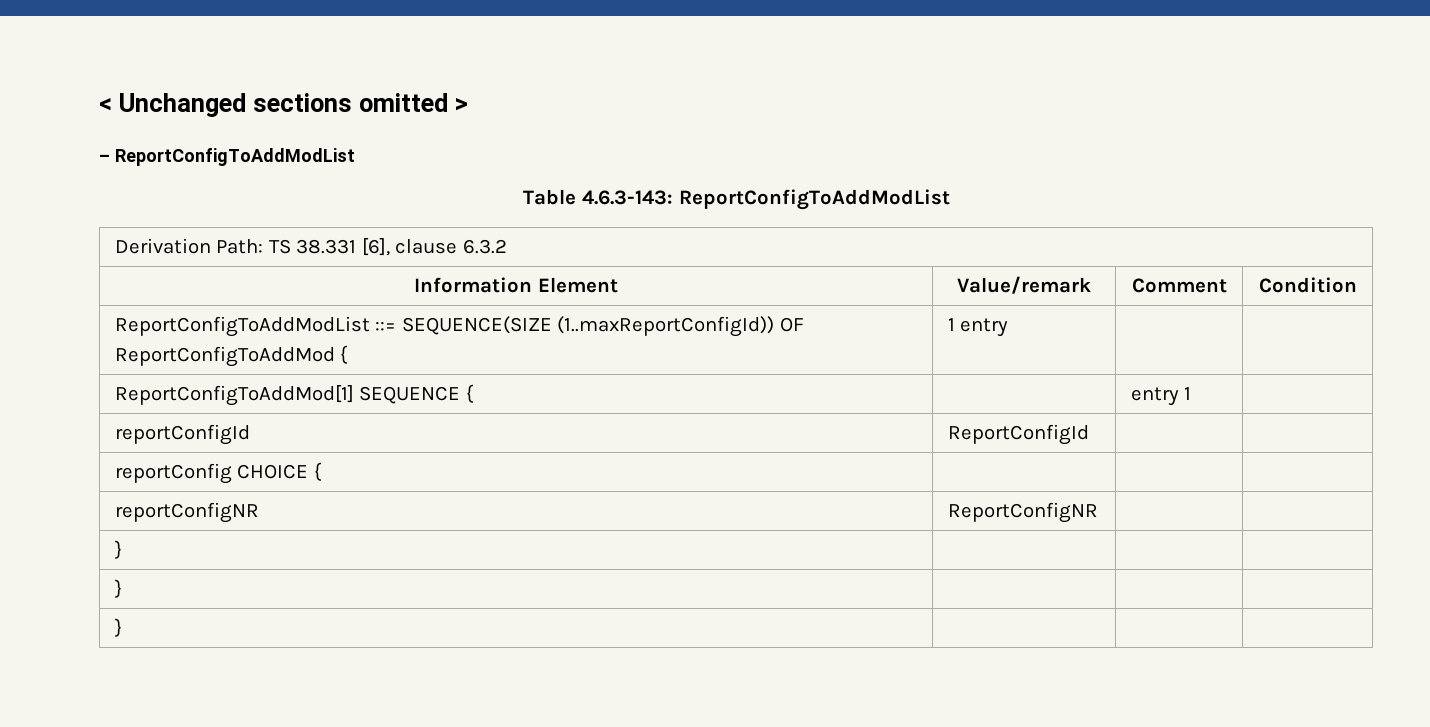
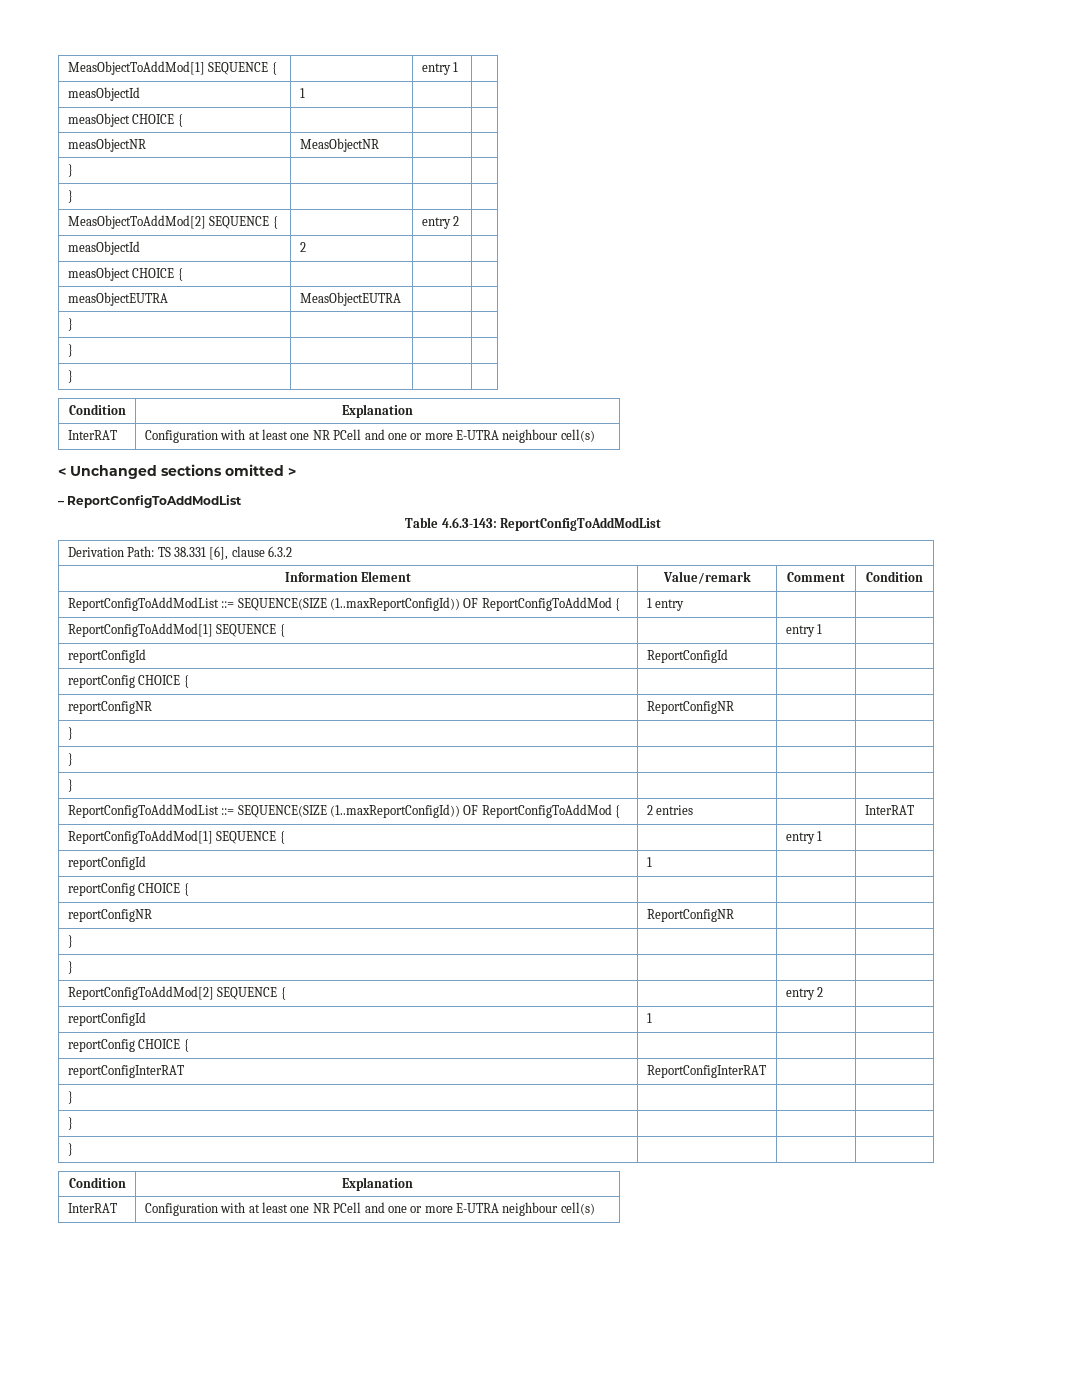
+ MeasObjectToAddMod[1] SEQUENCE { | | entry 1 |
+ measObjectId | 1 | |
+ measObject CHOICE { | | |
+ measObjectNR | MeasObjectNR | |
+ } | | |
+ } | | |
+ MeasObjectToAddMod[2] SEQUENCE { | | entry 2 |
+ measObjectId | 2 | |
+ measObject CHOICE { | | |
+ measObjectEUTRA | MeasObjectEUTRA | |
+ } | | |
+ } | | |
+ } | | |
+ Condition | Explanation
+ InterRAT | Configuration with at least one NR PCell and one or more E-UTRA neighbour cell(s)
+ ReportConfigToAddModList ::= SEQUENCE(SIZE (1..maxReportConfigId)) OF ReportConfigToAddMod { | 2 entries | | InterRAT
+ ReportConfigToAddMod[1] SEQUENCE { | | entry 1 |
+ reportConfigId | 1 | |
+ reportConfig CHOICE { | | |
+ reportConfigNR | ReportConfigNR | |
+ } | | |
+ } | | |
+ ReportConfigToAddMod[2] SEQUENCE { | | entry 2 |
+ reportConfigId | 1 | |
+ reportConfig CHOICE { | | |
+ reportConfigInterRAT | ReportConfigInterRAT | |
+ } | | |
+ } | | |
+ } | | |
+ Condition | Explanation
+ InterRAT | Configuration with at least one NR PCell and one or more E-UTRA neighbour cell(s)

